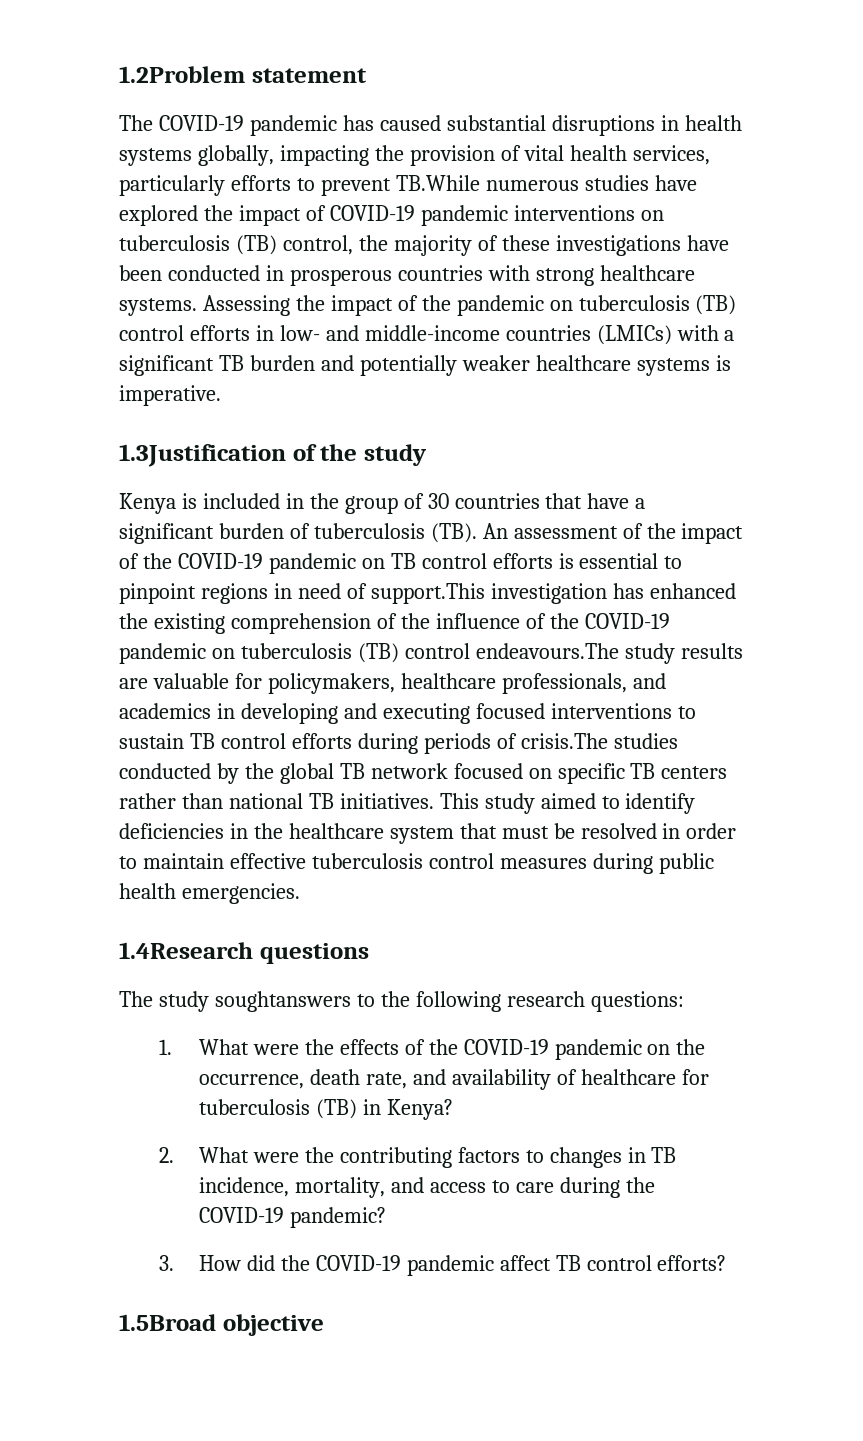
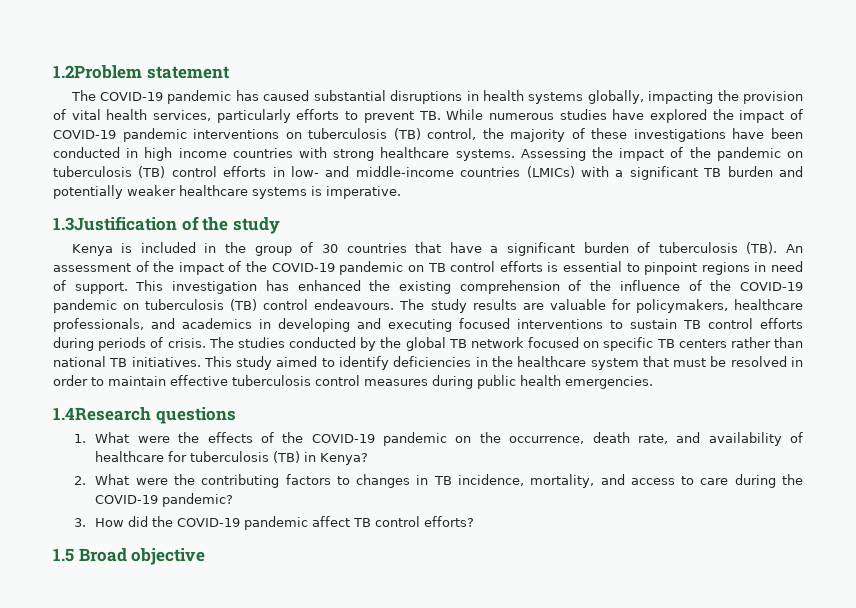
- The COVID-19 pandemic has caused substantial disruptions in health systems globally, impacting the provision of vital health services, particularly efforts to prevent TB.While numerous studies have explored the impact of COVID-19 pandemic interventions on tuberculosis (TB) control, the majority of these investigations have been conducted in prosperous countries with strong healthcare systems.
+ The COVID-19 pandemic has caused substantial disruptions in health systems globally, impacting the provision of vital health services, particularly efforts to prevent TB. While numerous studies have explored the impact of COVID-19 pandemic interventions on tuberculosis (TB) control, the majority of these investigations have been conducted in high income countries with strong healthcare systems.
- Kenya is included in the group of 30 countries that have a significant burden of tuberculosis (TB). An assessment of the impact of the COVID-19 pandemic on TB control efforts is essential to pinpoint regions in need of support.This investigation has enhanced the existing comprehension of the influence of the COVID-19 pandemic on tuberculosis (TB) control endeavours.The study results are valuable for policymakers, healthcare professionals, and academics in developing and executing focused interventions to sustain TB control efforts during periods of crisis.The studies conducted by the global TB network focused on specific TB centers rather than national TB initiatives.
+ Kenya is included in the group of 30 countries that have a significant burden of tuberculosis (TB). An assessment of the impact of the COVID-19 pandemic on TB control efforts is essential to pinpoint regions in need of support. This investigation has enhanced the existing comprehension of the influence of the COVID-19 pandemic on tuberculosis (TB) control endeavours. The study results are valuable for policymakers, healthcare professionals, and academics in developing and executing focused interventions to sustain TB control efforts during periods of crisis. The studies conducted by the global TB network focused on specific TB centers rather than national TB initiatives.
- The study soughtanswers to the following research questions:
- 1.5Broad objective
+ 1.5 Broad objective

